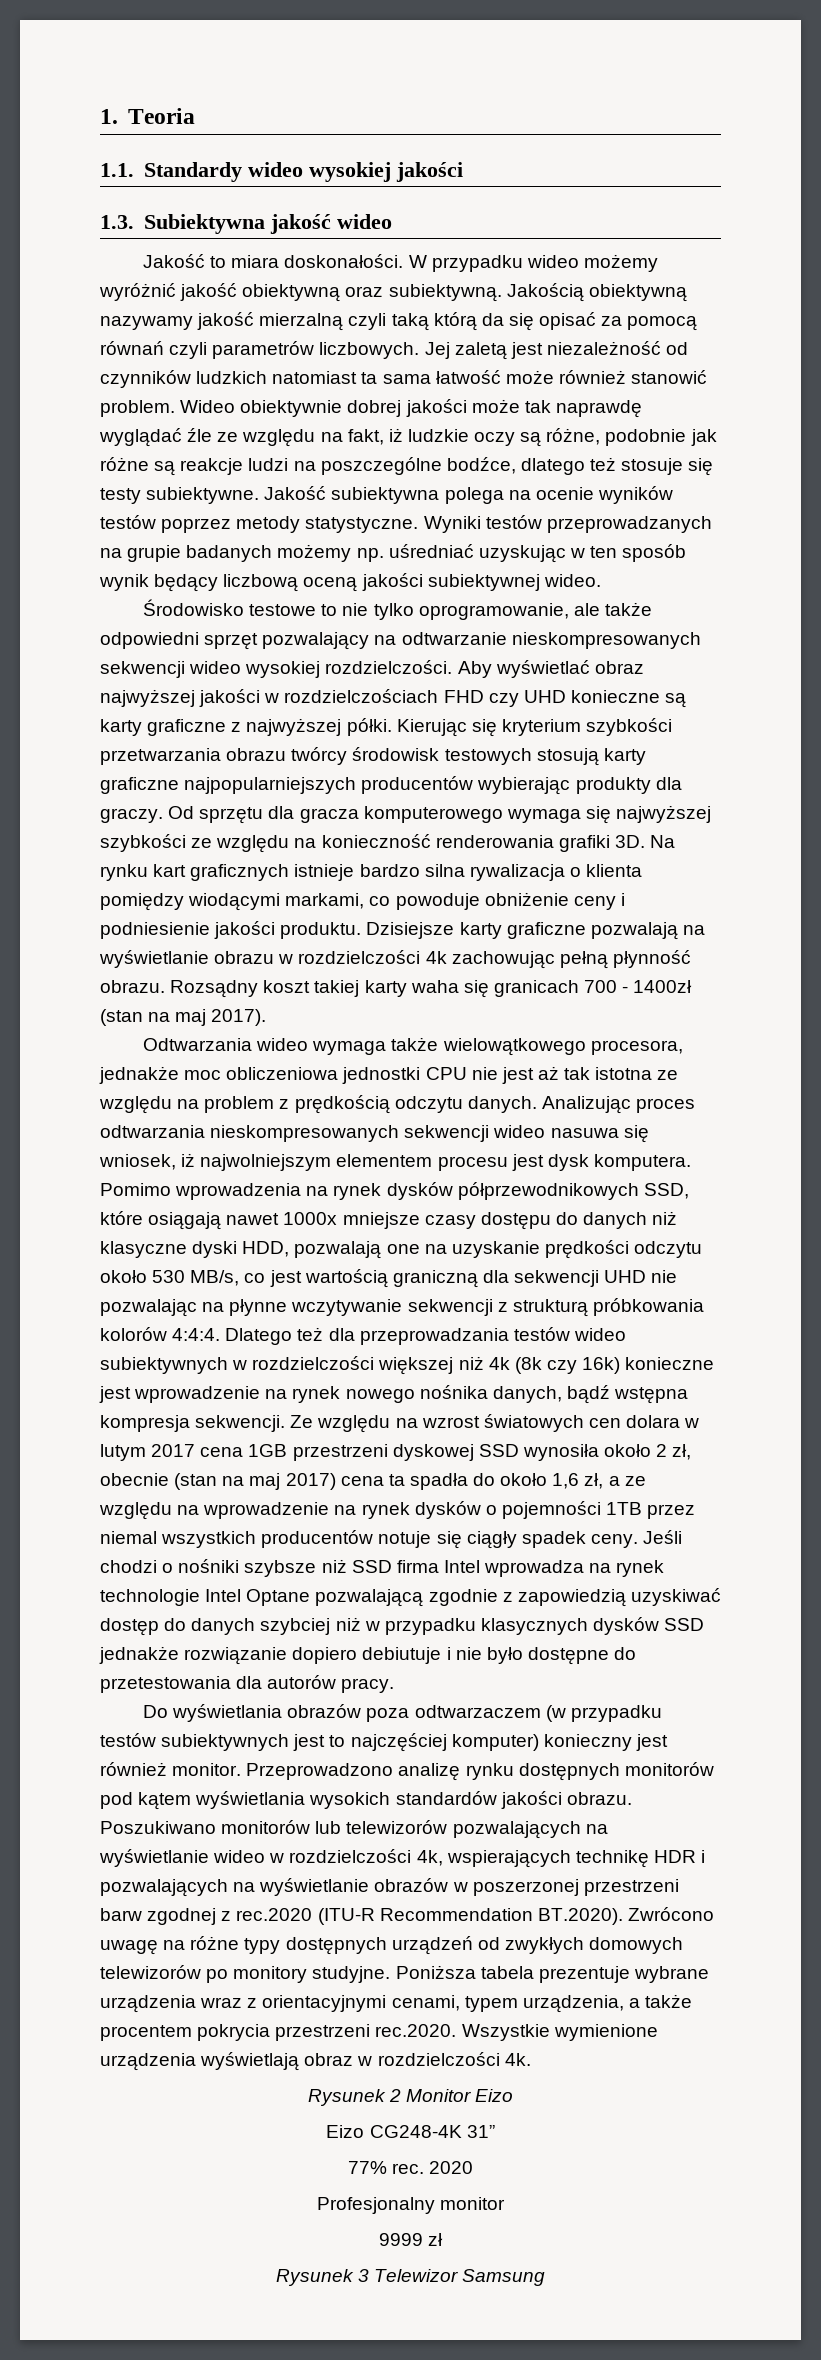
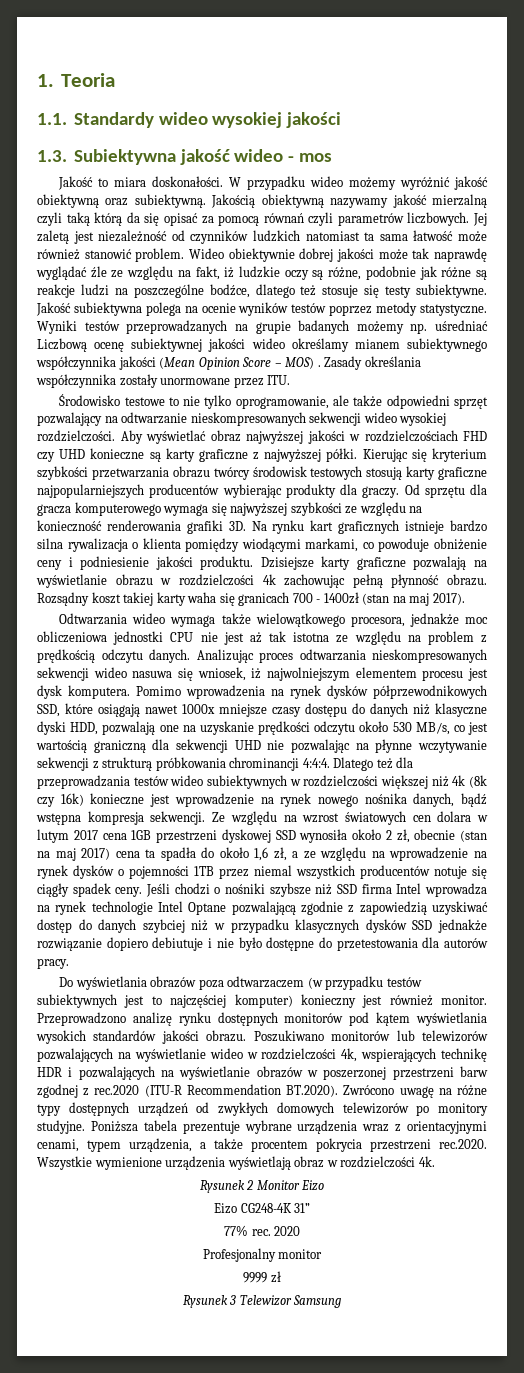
- 1.3. Subiektywna jakość wideo
+ 1.3. Subiektywna jakość wideo - mos
- Wyniki testów przeprowadzanych na grupie badanych możemy np. uśredniać uzyskując w ten sposób wynik będący liczbową oceną jakości subiektywnej wideo.
+ Wyniki testów przeprowadzanych na grupie badanych możemy np. uśredniać Liczbową ocenę subiektywnej jakości wideo określamy mianem subiektywnego współczynnika jakości (Mean Opinion Score – MOS) . Zasady określania współczynnika zostały unormowane przez ITU.
- Pomimo wprowadzenia na rynek dysków półprzewodnikowych SSD, które osiągają nawet 1000x mniejsze czasy dostępu do danych niż klasyczne dyski HDD, pozwalają one na uzyskanie prędkości odczytu około 530 MB/s, co jest wartością graniczną dla sekwencji UHD nie pozwalając na płynne wczytywanie sekwencji z strukturą próbkowania kolorów 4:4:4.
+ Pomimo wprowadzenia na rynek dysków półprzewodnikowych SSD, które osiągają nawet 1000x mniejsze czasy dostępu do danych niż klasyczne dyski HDD, pozwalają one na uzyskanie prędkości odczytu około 530 MB/s, co jest wartością graniczną dla sekwencji UHD nie pozwalając na płynne wczytywanie sekwencji z strukturą próbkowania chrominancji 4:4:4.

